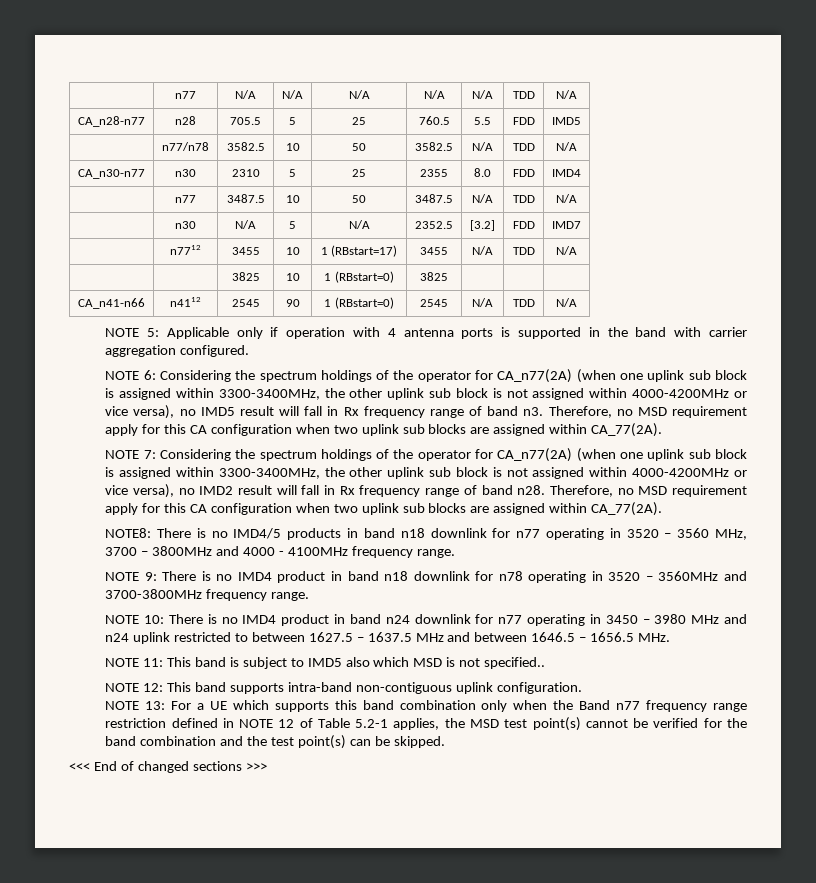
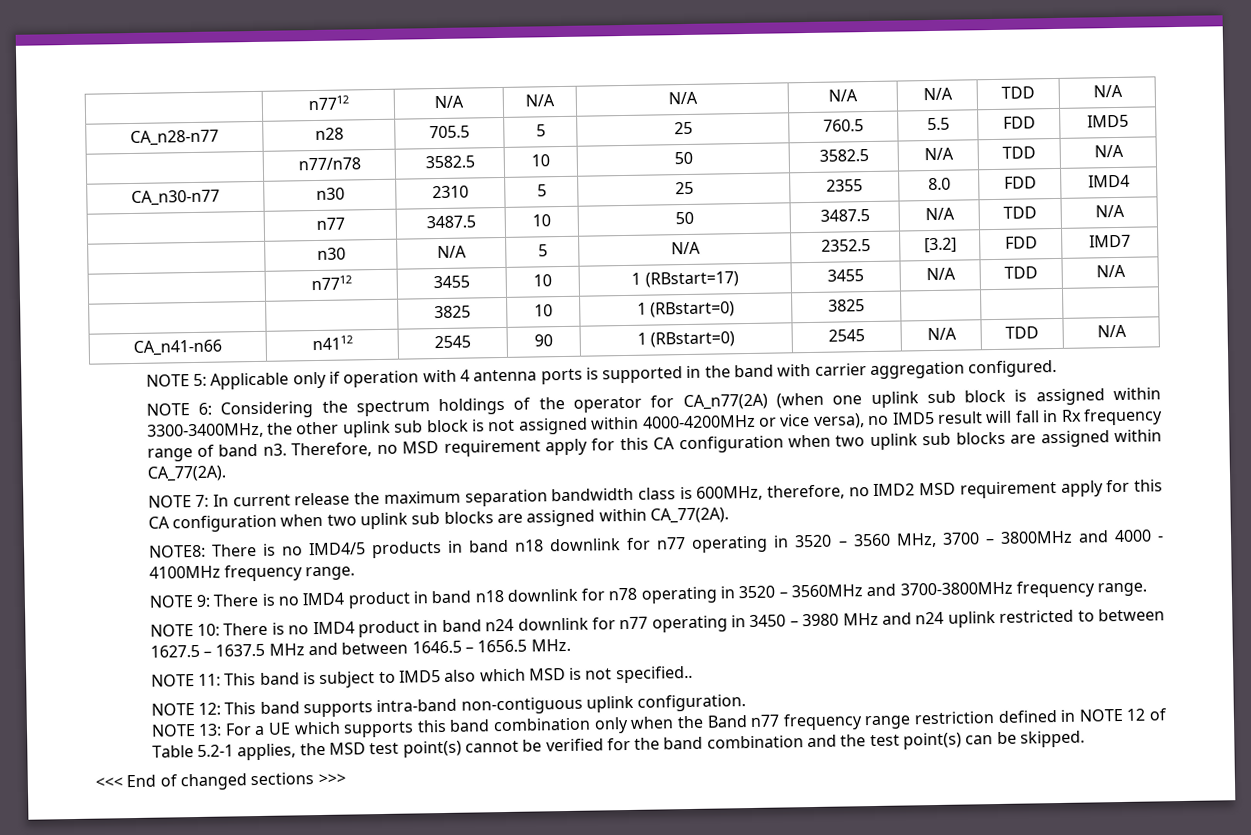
- | n77 | N/A | N/A | N/A | N/A | N/A | TDD | N/A
+ | n7712 | N/A | N/A | N/A | N/A | N/A | TDD | N/A
- NOTE 7: Considering the spectrum holdings of the operator for CA_n77(2A) (when one uplink sub block is assigned within 3300-3400MHz, the other uplink sub block is not assigned within 4000-4200MHz or vice versa), no IMD2 result will fall in Rx frequency range of band n28. Therefore, no MSD requirement apply for this CA configuration when two uplink sub blocks are assigned within CA_77(2A).
+ NOTE 7: In current release the maximum separation bandwidth class is 600MHz, therefore, no IMD2 MSD requirement apply for this CA configuration when two uplink sub blocks are assigned within CA_77(2A).

